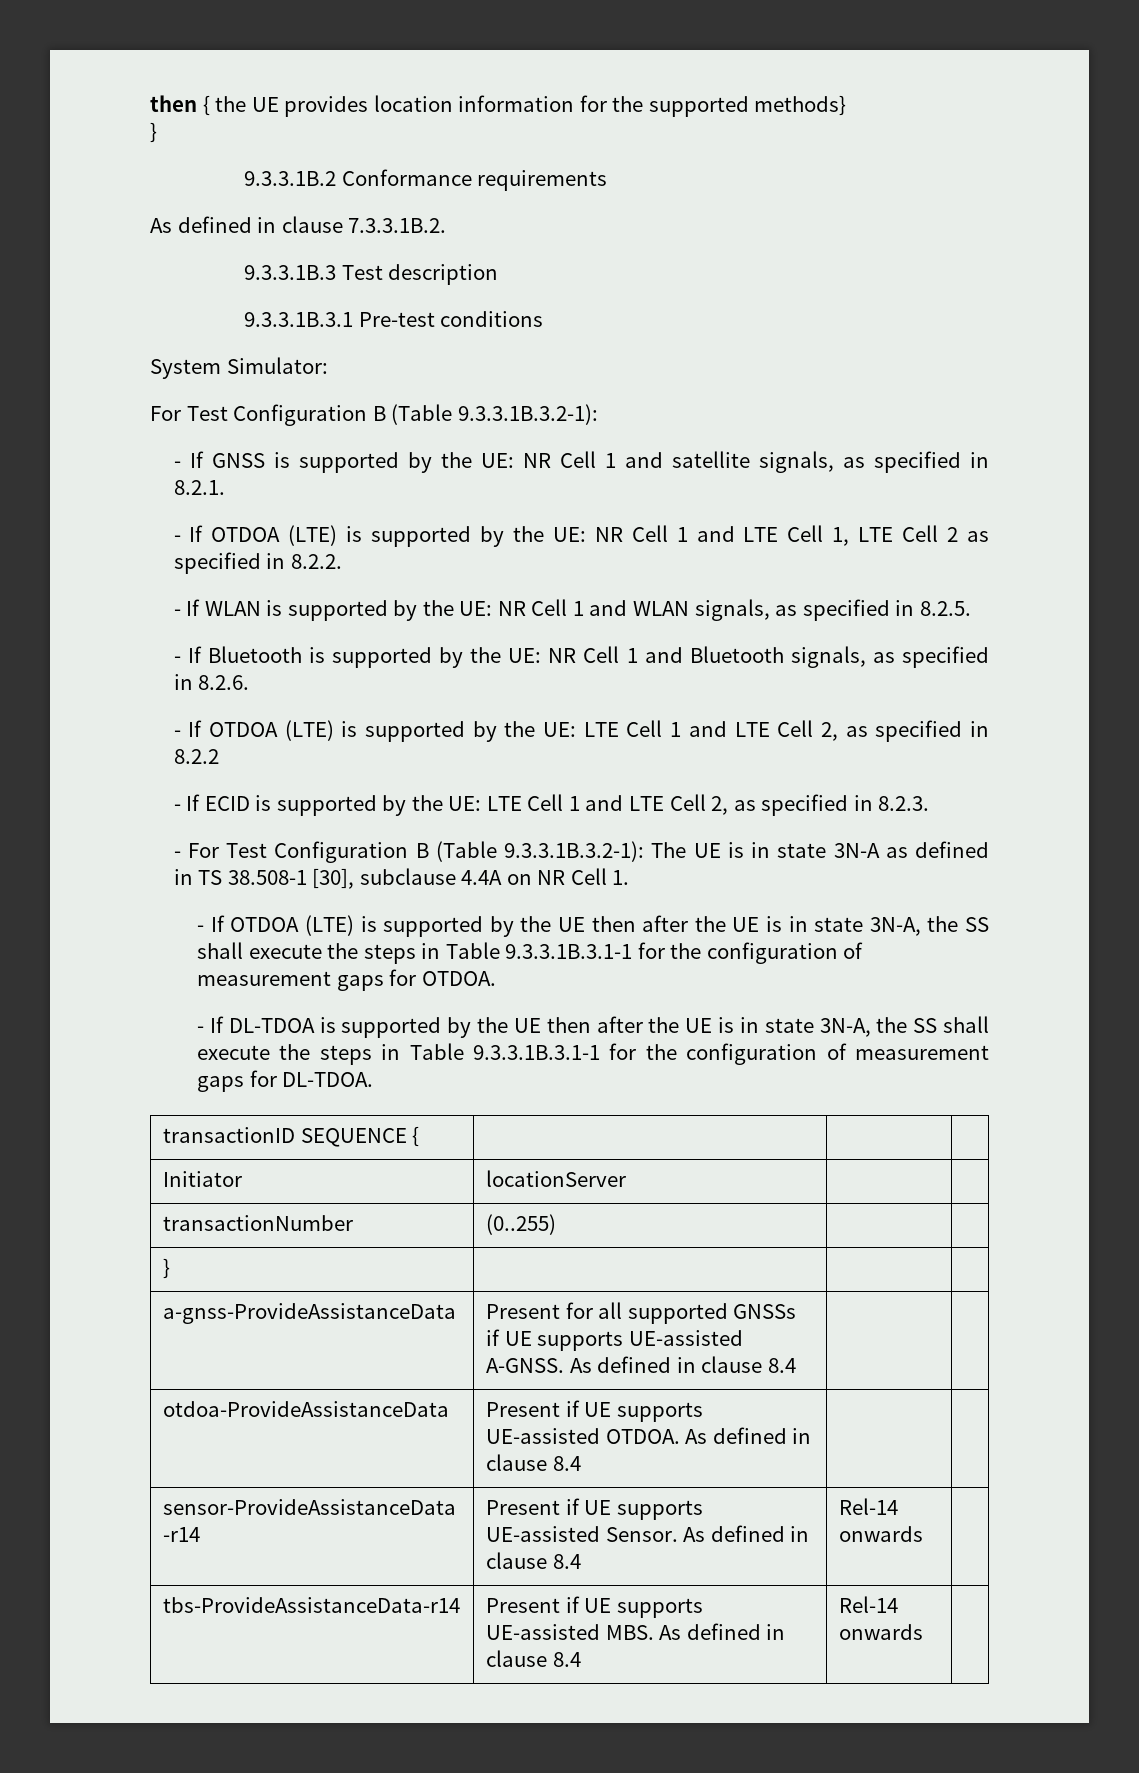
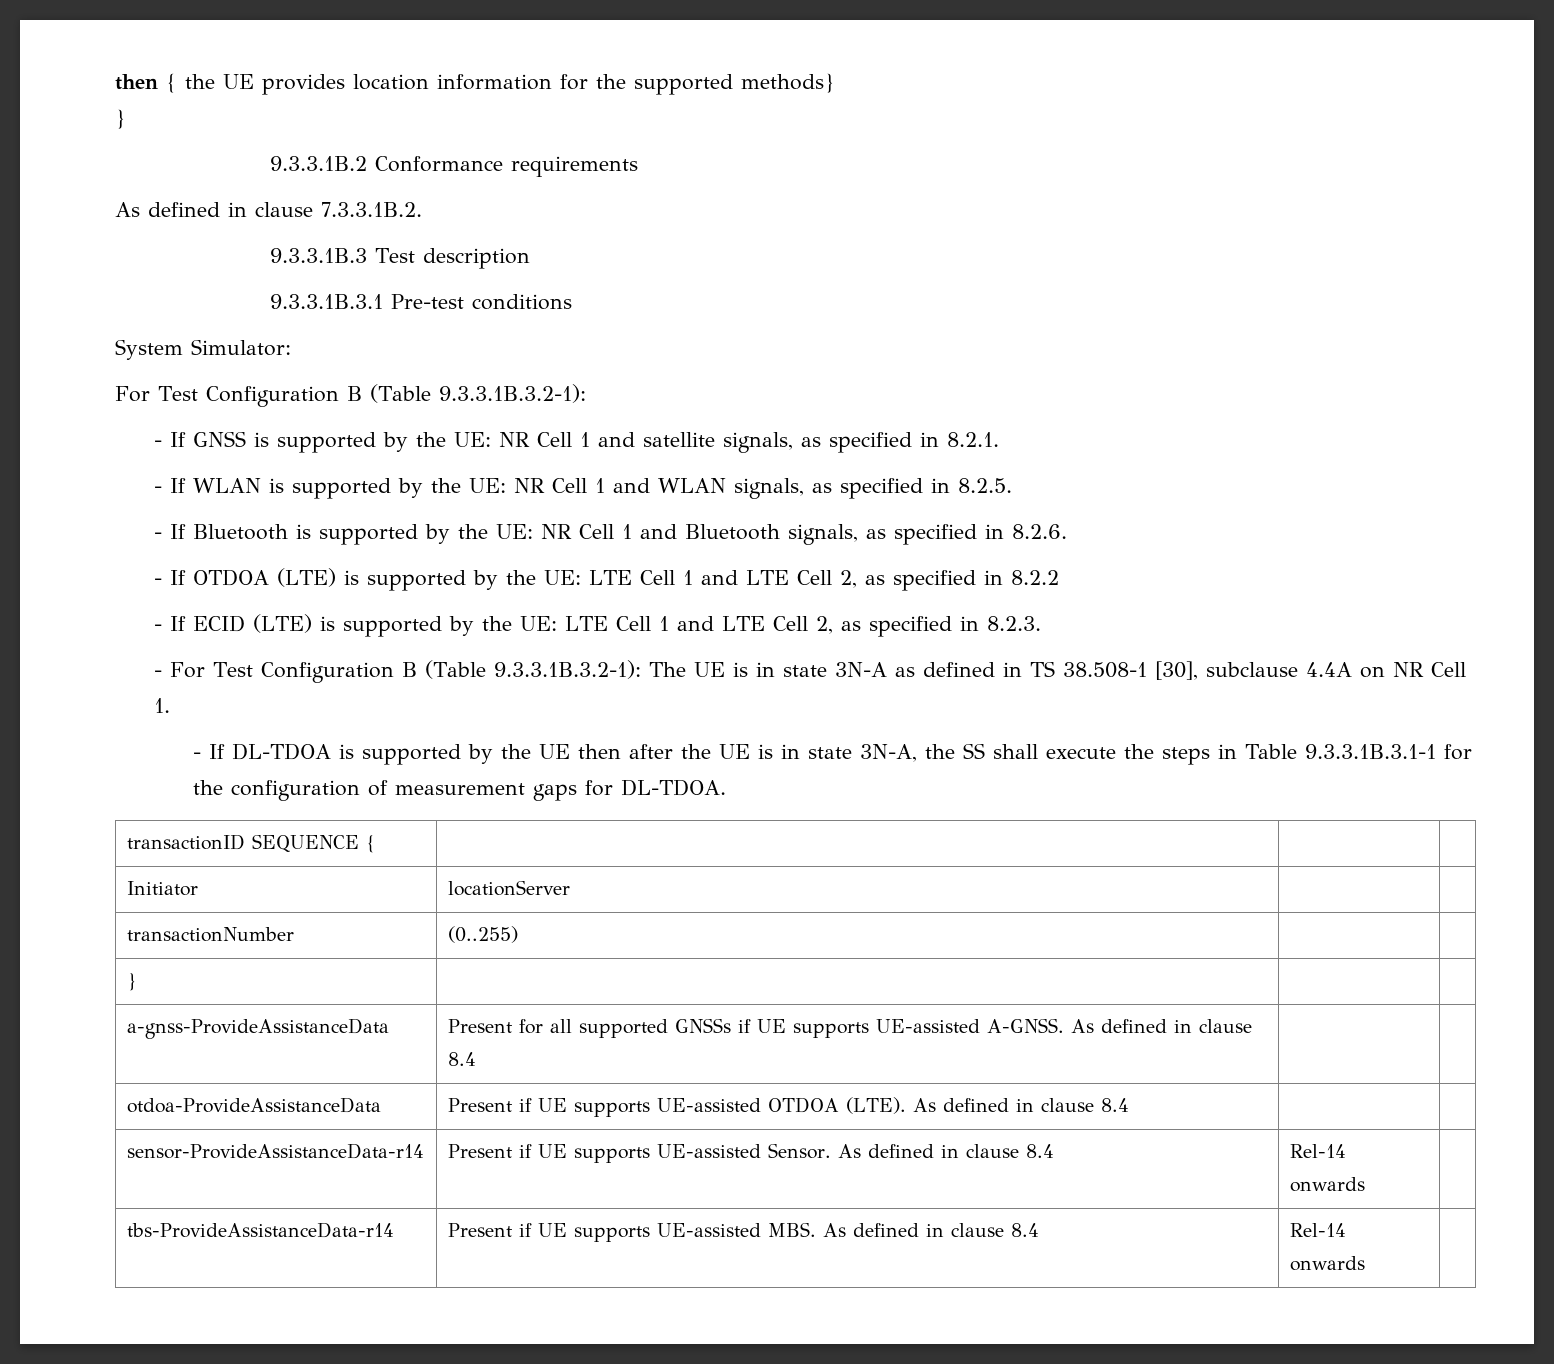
- - If OTDOA (LTE) is supported by the UE: NR Cell 1 and LTE Cell 1, LTE Cell 2 as specified in 8.2.2.
- - If ECID is supported by the UE: LTE Cell 1 and LTE Cell 2, as specified in 8.2.3.
+ - If ECID (LTE) is supported by the UE: LTE Cell 1 and LTE Cell 2, as specified in 8.2.3.
- - If OTDOA (LTE) is supported by the UE then after the UE is in state 3N-A, the SS shall execute the steps in Table 9.3.3.1B.3.1-1 for the configuration of measurement gaps for OTDOA.
- otdoa-ProvideAssistanceData | Present if UE supports UE-assisted OTDOA. As defined in clause 8.4 | |
+ otdoa-ProvideAssistanceData | Present if UE supports UE-assisted OTDOA (LTE). As defined in clause 8.4 | |

